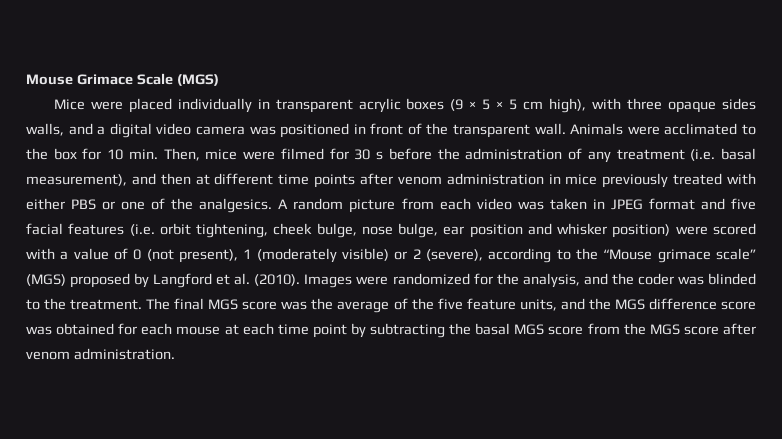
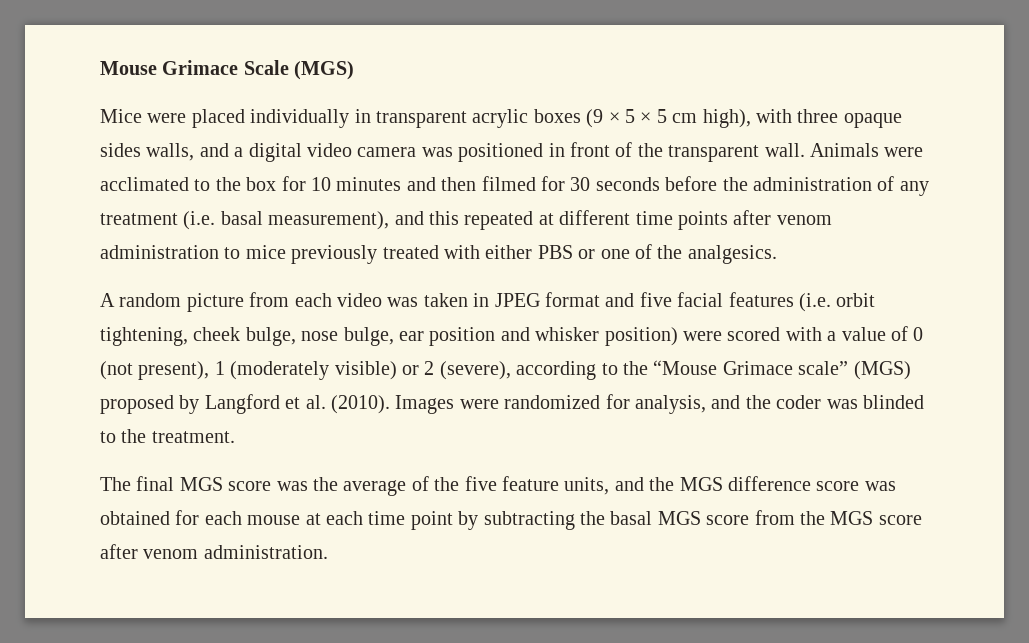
- Animals were acclimated to the box for 10 min. Then, mice were filmed for 30 s before the administration of any treatment (i.e. basal measurement), and then at different time points after venom administration in mice previously treated with either PBS or one of the analgesics. A random picture from each video was taken in JPEG format and five facial features (i.e. orbit tightening, cheek bulge, nose bulge, ear position and whisker position) were scored with a value of 0 (not present), 1 (moderately visible) or 2 (severe), according to the “Mouse grimace scale” (MGS) proposed by Langford et al. (2010).
+ Animals were acclimated to the box for 10 minutes and then filmed for 30 seconds before the administration of any treatment (i.e. basal measurement), and this repeated at different time points after venom administration to mice previously treated with either PBS or one of the analgesics.
+ A random picture from each video was taken in JPEG format and five facial features (i.e. orbit tightening, cheek bulge, nose bulge, ear position and whisker position) were scored with a value of 0 (not present), 1 (moderately visible) or 2 (severe), according to the “Mouse Grimace scale” (MGS) proposed by Langford et al. (2010).
- Images were randomized for the analysis, and the coder was blinded to the treatment. The final MGS score was the average of the five feature units, and the MGS difference score was obtained for each mouse at each time point by subtracting the basal MGS score from the MGS score after venom administration.
+ Images were randomized for analysis, and the coder was blinded to the treatment.
+ The final MGS score was the average of the five feature units, and the MGS difference score was obtained for each mouse at each time point by subtracting the basal MGS score from the MGS score after venom administration.

